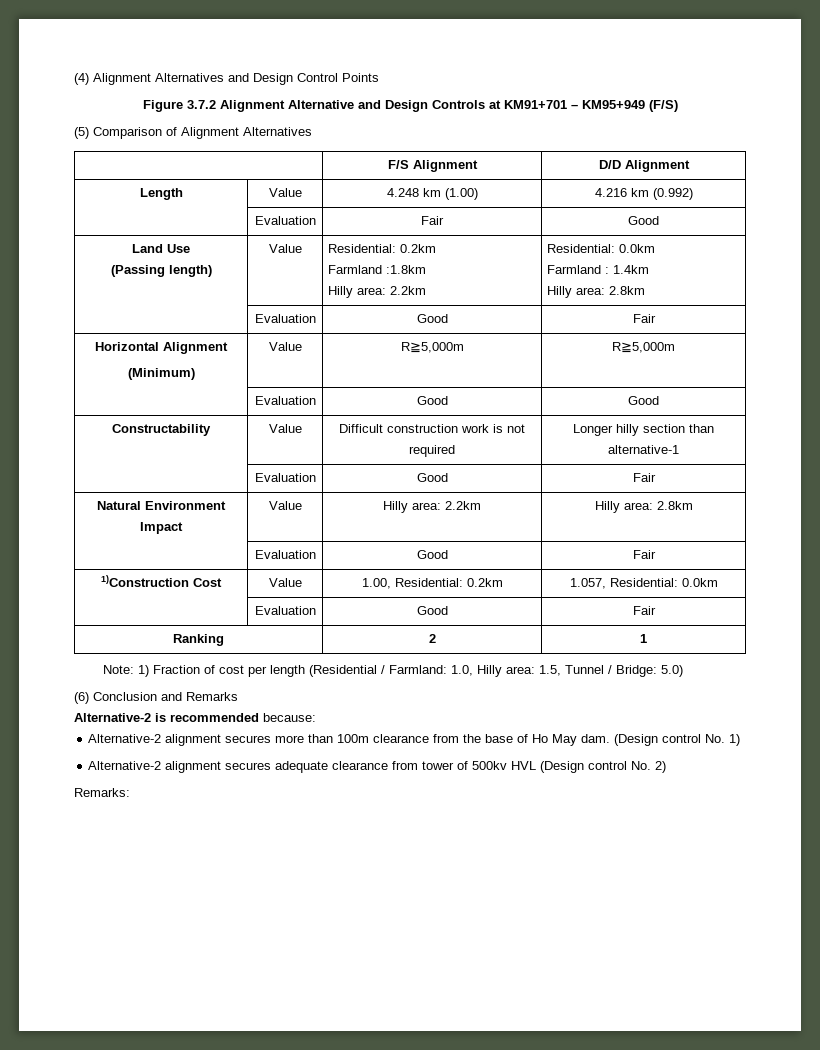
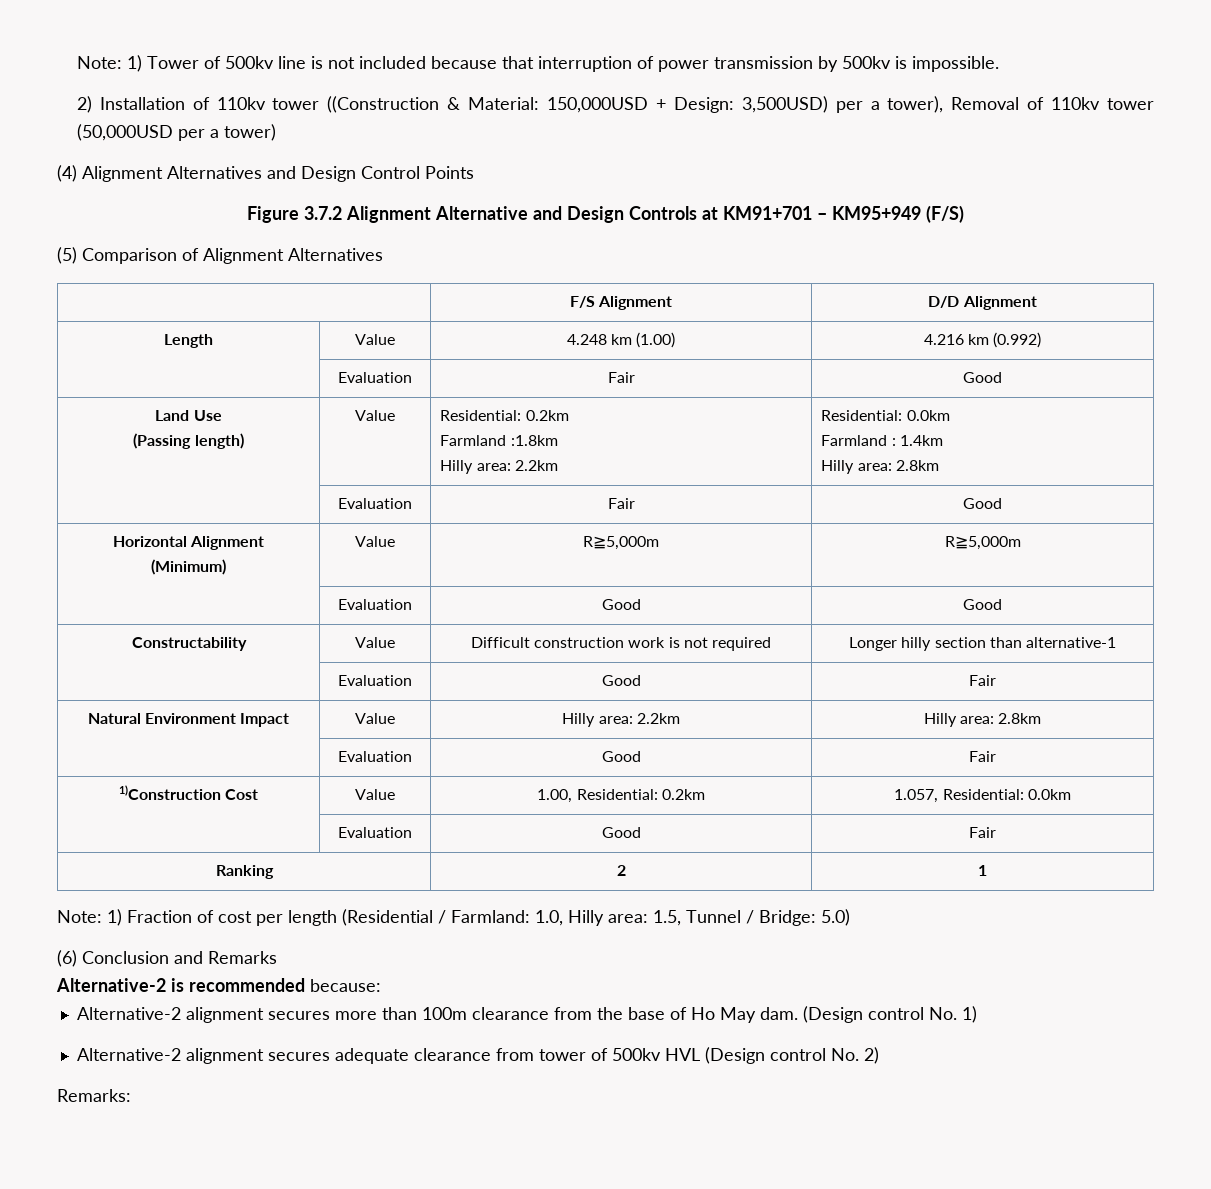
+ Note: 1) Tower of 500kv line is not included because that interruption of power transmission by 500kv is impossible.
+ 2) Installation of 110kv tower ((Construction & Material: 150,000USD + Design: 3,500USD) per a tower), Removal of 110kv tower (50,000USD per a tower)
  Land Use
  (Passing length) | Value | Residential: 0.2km
  Farmland :1.8km
  Hilly area: 2.2km | Residential: 0.0km
  Farmland : 1.4km
  Hilly area: 2.8km
- | Evaluation | Good | Fair
+ | Evaluation | Fair | Good

